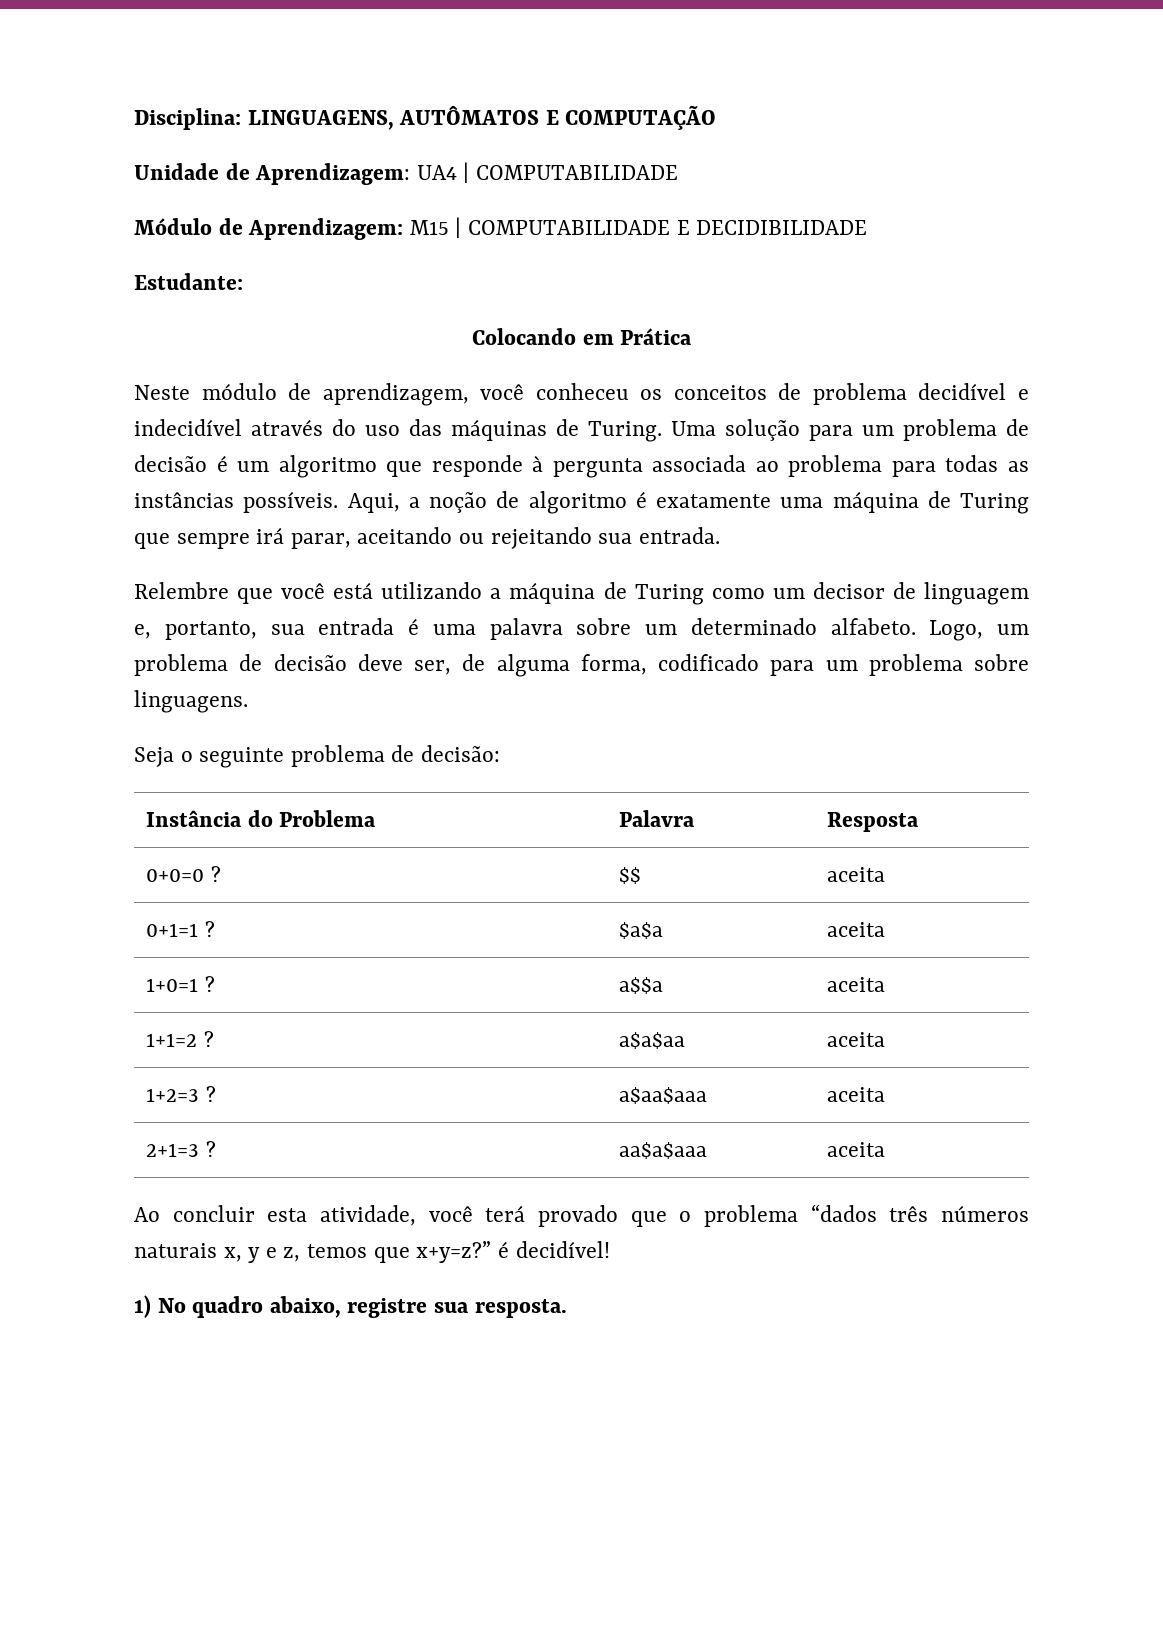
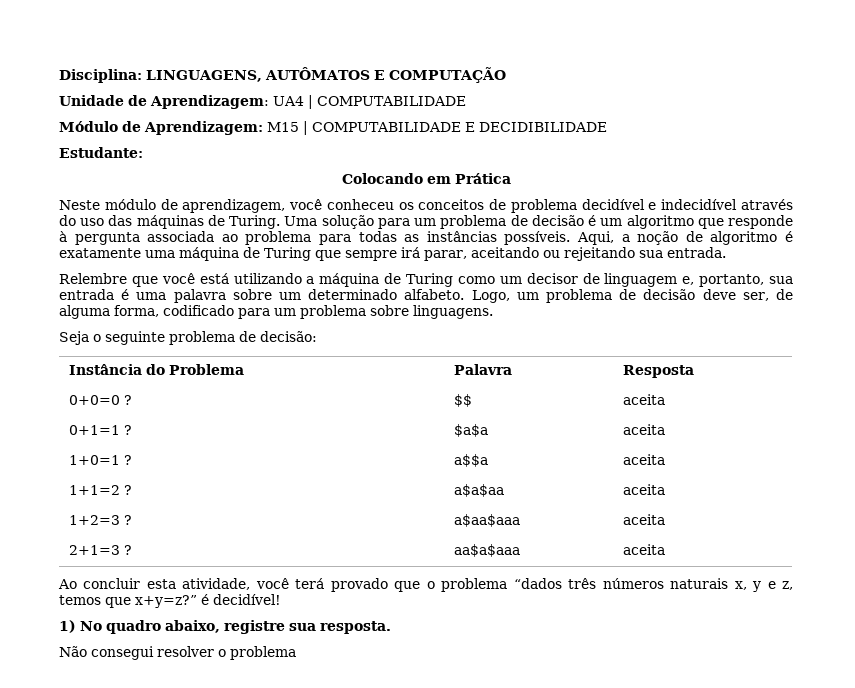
+ Não consegui resolver o problema

